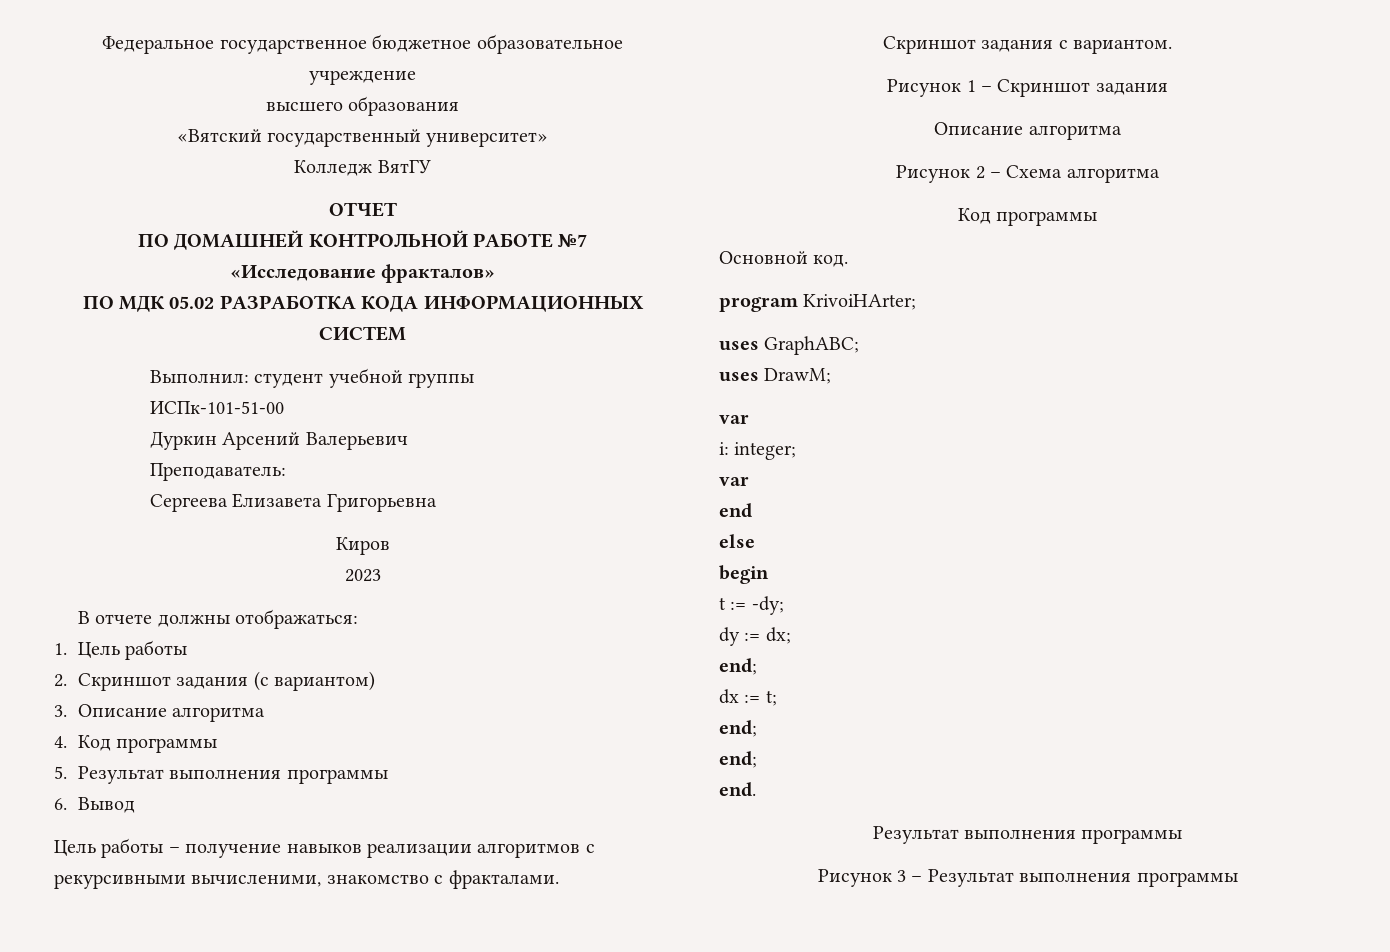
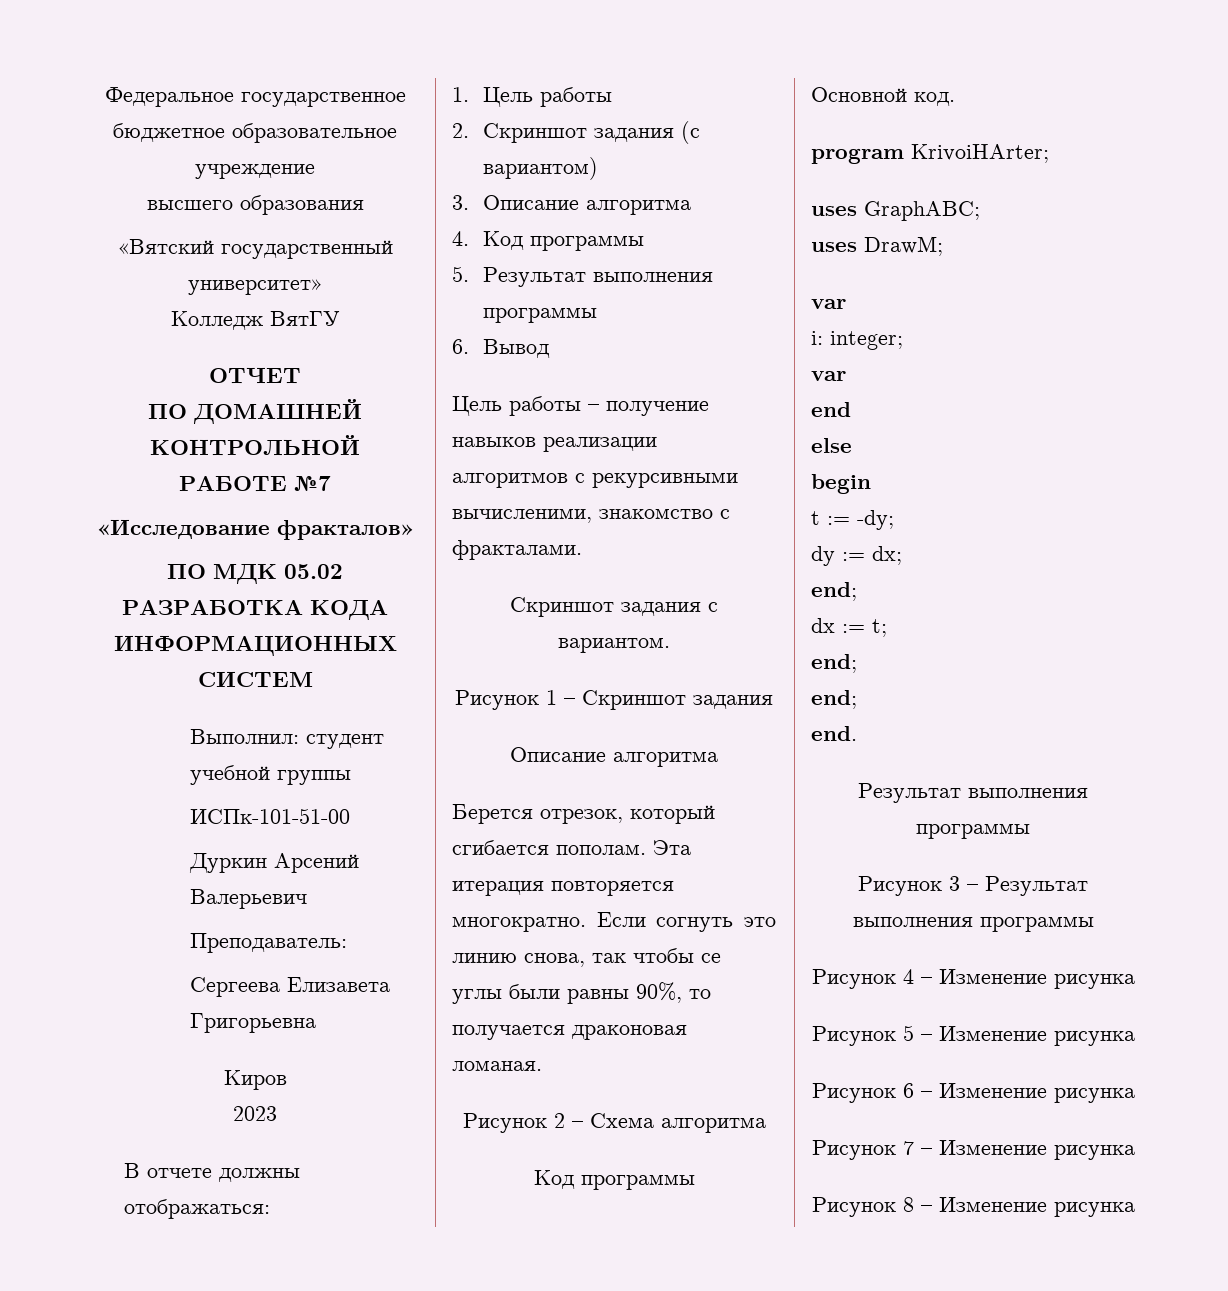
+ Берется отрезок, который сгибается пополам. Эта итерация повторяется многократно. Если согнуть это линию снова, так чтобы се углы были равны 90%, то получается драконовая ломаная.
+ Рисунок 4 – Изменение рисунка
+ Рисунок 5 – Изменение рисунка
+ Рисунок 6 – Изменение рисунка
+ Рисунок 7 – Изменение рисунка
+ Рисунок 8 – Изменение рисунка

